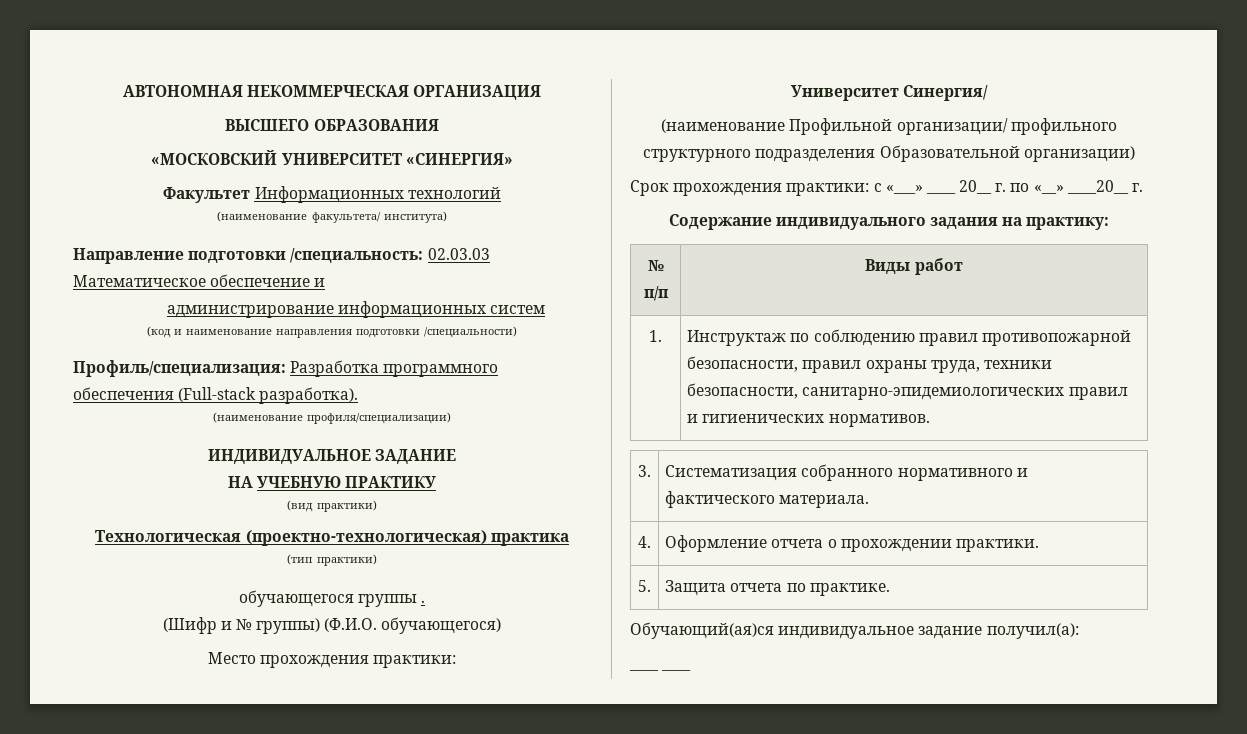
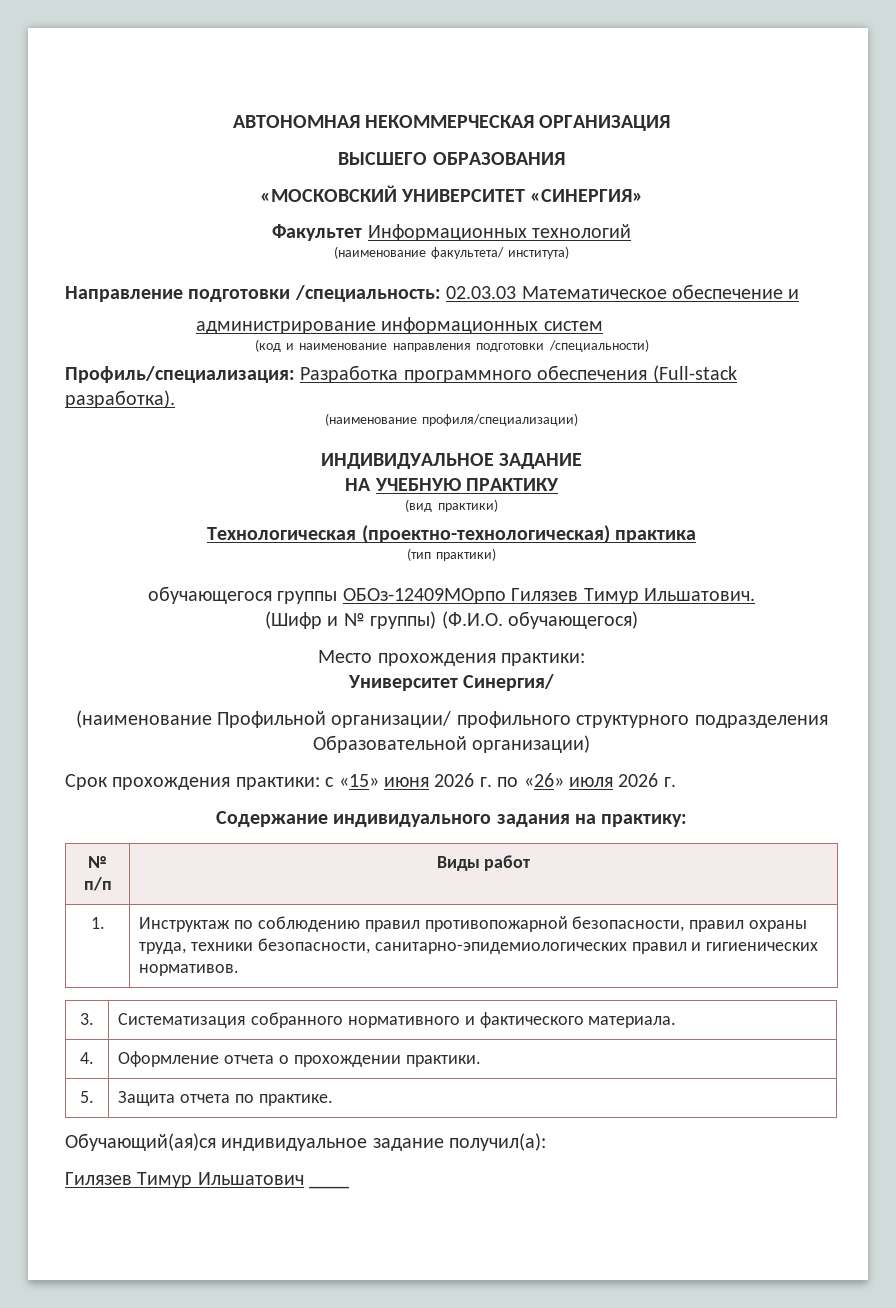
- обучающегося группы .
+ обучающегося группы ОБОз-12409МОрпо Гилязев Тимур Ильшатович.
- Срок прохождения практики: с «___» ____ 20__ г. по «__» ____20__ г.
+ Срок прохождения практики: с «15» июня 2026 г. по «26» июля 2026 г.
- ____ ____
+ Гилязев Тимур Ильшатович ____

